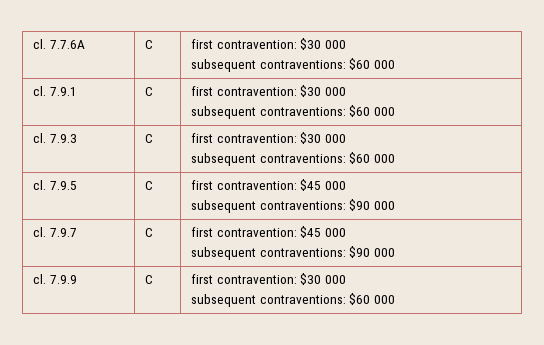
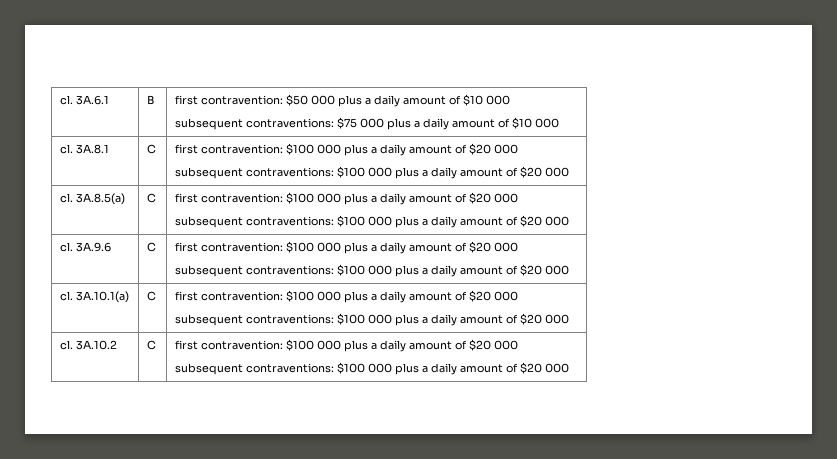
- cl. 7.7.6A | C | first contravention: $30 000
- subsequent contraventions: $60 000
- cl. 7.9.1 | C | first contravention: $30 000
- subsequent contraventions: $60 000
- cl. 7.9.3 | C | first contravention: $30 000
- subsequent contraventions: $60 000
- cl. 7.9.5 | C | first contravention: $45 000
- subsequent contraventions: $90 000
- cl. 7.9.7 | C | first contravention: $45 000
- subsequent contraventions: $90 000
- cl. 7.9.9 | C | first contravention: $30 000
- subsequent contraventions: $60 000
+ cl. 3A.6.1 | B | first contravention: $50 000 plus a daily amount of $10 000
+ subsequent contraventions: $75 000 plus a daily amount of $10 000
+ cl. 3A.8.1 | C | first contravention: $100 000 plus a daily amount of $20 000
+ subsequent contraventions: $100 000 plus a daily amount of $20 000
+ cl. 3A.8.5(a) | C | first contravention: $100 000 plus a daily amount of $20 000
+ subsequent contraventions: $100 000 plus a daily amount of $20 000
+ cl. 3A.9.6 | C | first contravention: $100 000 plus a daily amount of $20 000
+ subsequent contraventions: $100 000 plus a daily amount of $20 000
+ cl. 3A.10.1(a) | C | first contravention: $100 000 plus a daily amount of $20 000
+ subsequent contraventions: $100 000 plus a daily amount of $20 000
+ cl. 3A.10.2 | C | first contravention: $100 000 plus a daily amount of $20 000
+ subsequent contraventions: $100 000 plus a daily amount of $20 000

